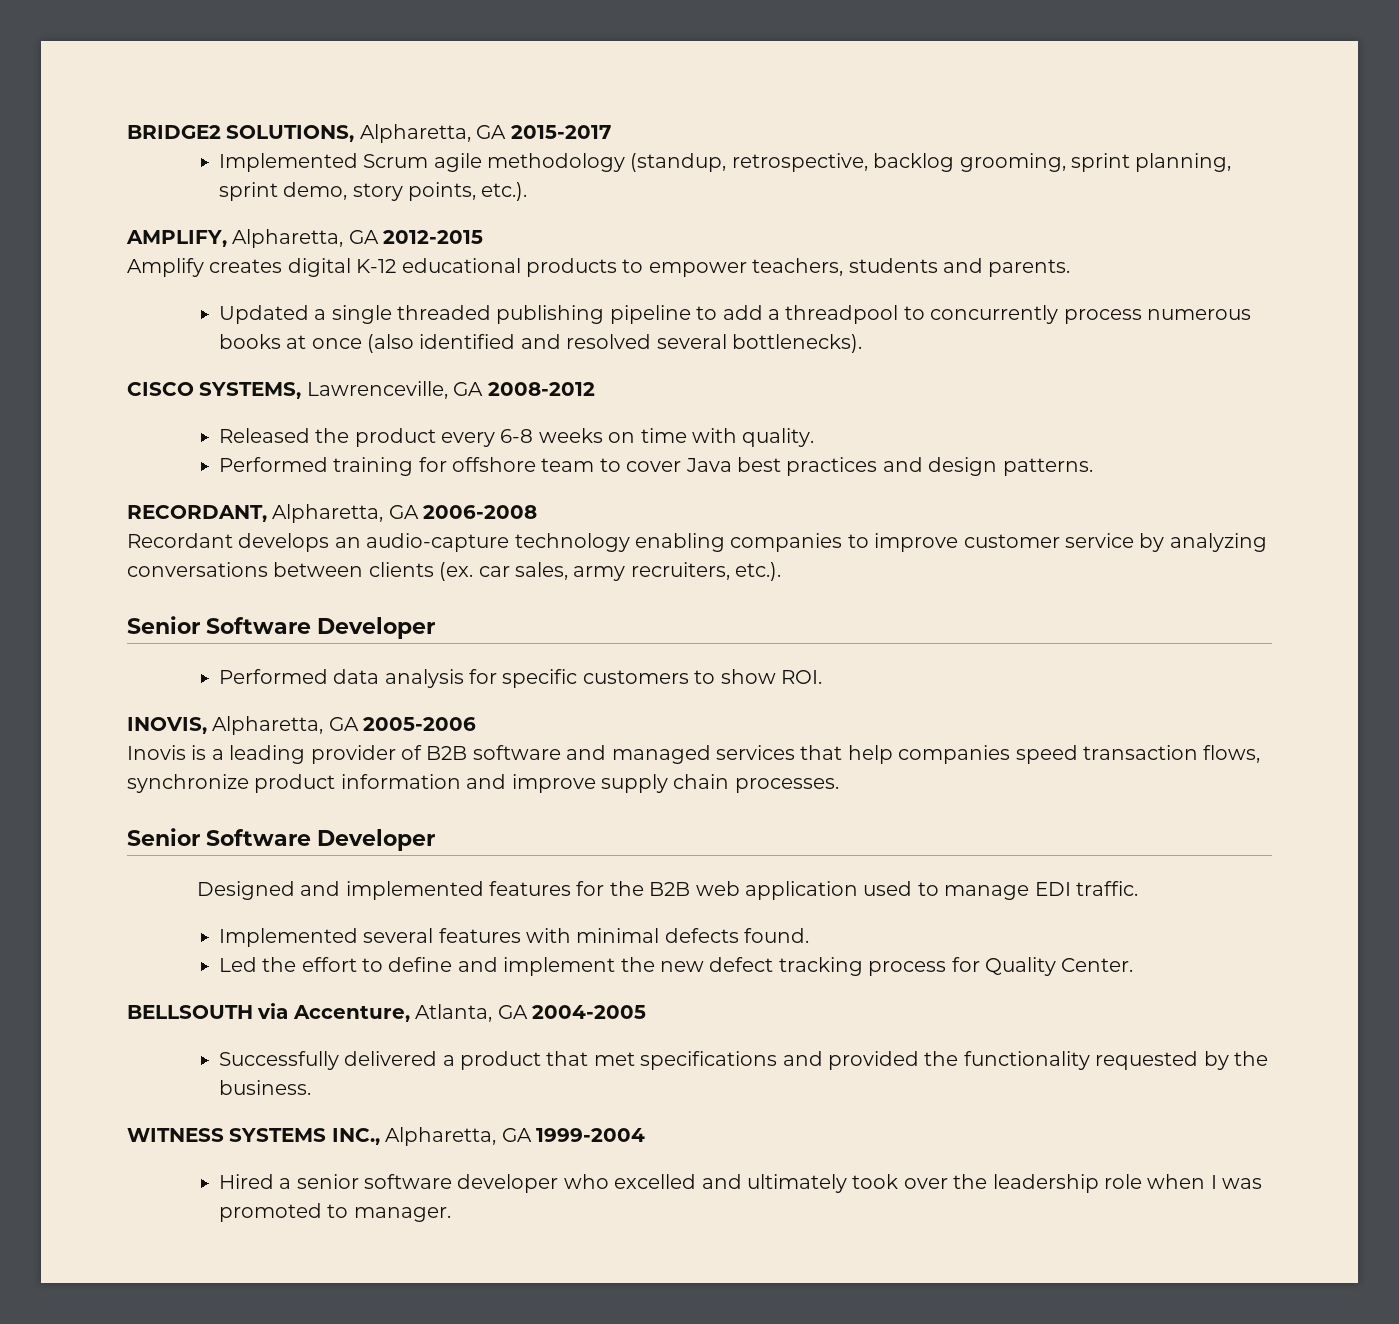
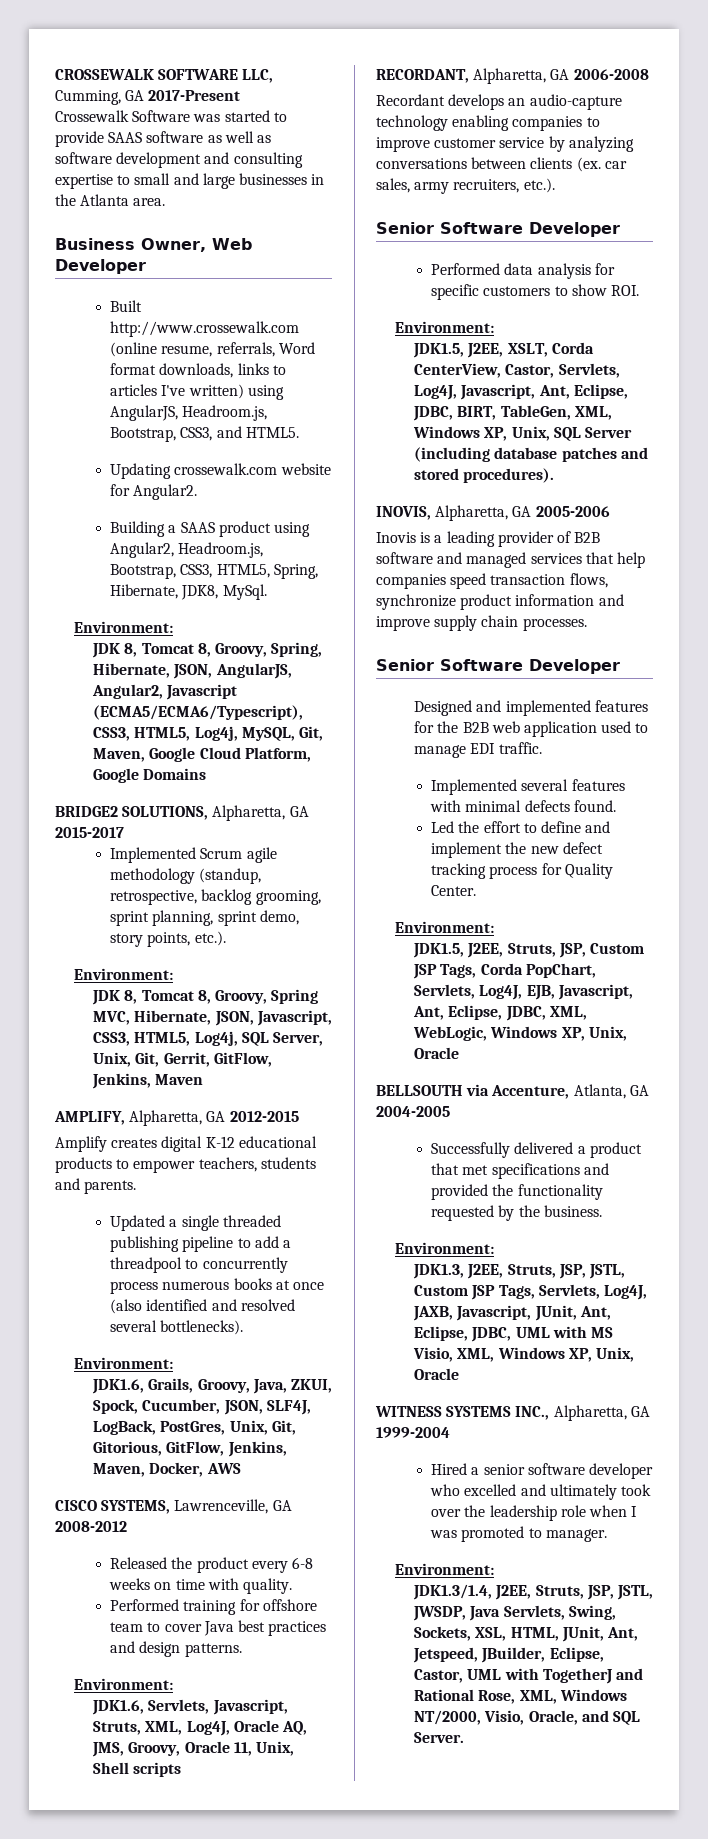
+ CROSSEWALK SOFTWARE LLC, Cumming, GA 2017-Present
+ Crossewalk Software was started to provide SAAS software as well as software development and consulting expertise to small and large businesses in the Atlanta area.
+ Business Owner, Web Developer
+ Built http://www.crossewalk.com (online resume, referrals, Word format downloads, links to articles I've written) using AngularJS, Headroom.js, Bootstrap, CSS3, and HTML5.
+ Updating crossewalk.com website for Angular2.
+ Building a SAAS product using Angular2, Headroom.js, Bootstrap, CSS3, HTML5, Spring, Hibernate, JDK8, MySql.
+ Environment:
+ JDK 8, Tomcat 8, Groovy, Spring, Hibernate, JSON, AngularJS, Angular2, Javascript (ECMA5/ECMA6/Typescript), CSS3, HTML5, Log4j, MySQL, Git, Maven, Google Cloud Platform, Google Domains
  Implemented Scrum agile methodology (standup, retrospective, backlog grooming, sprint planning, sprint demo, story points, etc.).
+ Environment:
+ JDK 8, Tomcat 8, Groovy, Spring MVC, Hibernate, JSON, Javascript, CSS3, HTML5, Log4j, SQL Server, Unix, Git, Gerrit, GitFlow, Jenkins, Maven
  Updated a single threaded publishing pipeline to add a threadpool to concurrently process numerous books at once (also identified and resolved several bottlenecks).
+ Environment:
+ JDK1.6, Grails, Groovy, Java, ZKUI, Spock, Cucumber, JSON, SLF4J, LogBack, PostGres, Unix, Git, Gitorious, GitFlow, Jenkins, Maven, Docker, AWS
  Performed training for offshore team to cover Java best practices and design patterns.
+ Environment:
+ JDK1.6, Servlets, Javascript, Struts, XML, Log4J, Oracle AQ, JMS, Groovy, Oracle 11, Unix, Shell scripts
  Performed data analysis for specific customers to show ROI.
+ Environment:
+ JDK1.5, J2EE, XSLT, Corda CenterView, Castor, Servlets, Log4J, Javascript, Ant, Eclipse, JDBC, BIRT, TableGen, XML, Windows XP, Unix, SQL Server (including database patches and stored procedures).
  Led the effort to define and implement the new defect tracking process for Quality Center.
+ Environment:
+ JDK1.5, J2EE, Struts, JSP, Custom JSP Tags, Corda PopChart, Servlets, Log4J, EJB, Javascript, Ant, Eclipse, JDBC, XML, WebLogic, Windows XP, Unix, Oracle
  Successfully delivered a product that met specifications and provided the functionality requested by the business.
+ Environment:
+ JDK1.3, J2EE, Struts, JSP, JSTL, Custom JSP Tags, Servlets, Log4J, JAXB, Javascript, JUnit, Ant, Eclipse, JDBC, UML with MS Visio, XML, Windows XP, Unix, Oracle
  Hired a senior software developer who excelled and ultimately took over the leadership role when I was promoted to manager.
+ Environment:
+ JDK1.3/1.4, J2EE, Struts, JSP, JSTL, JWSDP, Java Servlets, Swing, Sockets, XSL, HTML, JUnit, Ant, Jetspeed, JBuilder, Eclipse, Castor, UML with TogetherJ and Rational Rose, XML, Windows NT/2000, Visio, Oracle, and SQL Server.

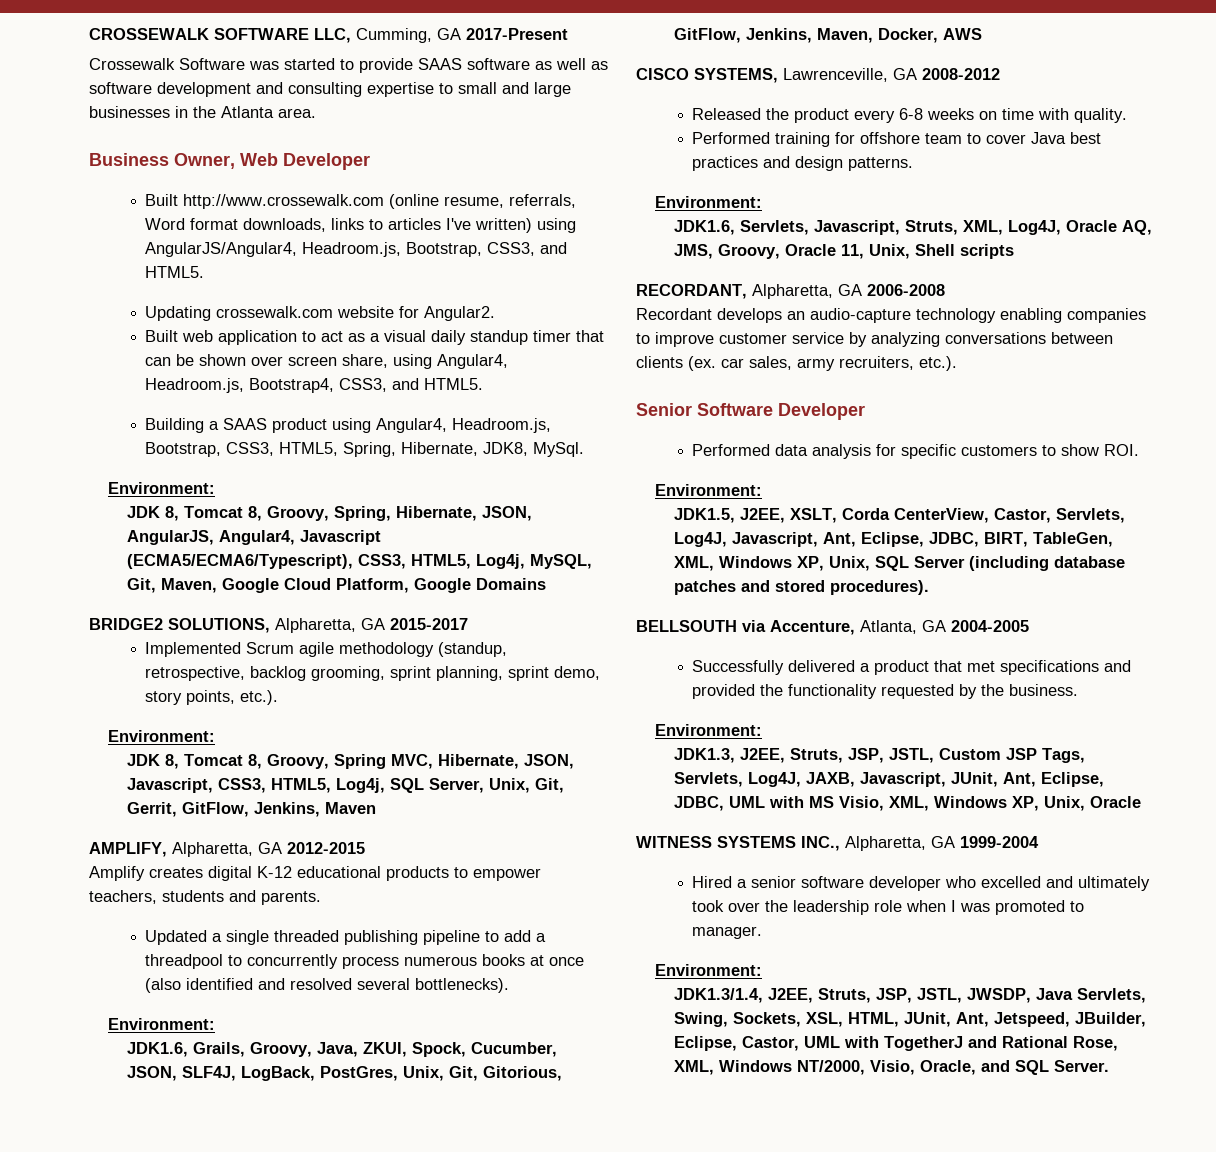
- Built http://www.crossewalk.com (online resume, referrals, Word format downloads, links to articles I've written) using AngularJS, Headroom.js, Bootstrap, CSS3, and HTML5.
+ Built http://www.crossewalk.com (online resume, referrals, Word format downloads, links to articles I've written) using AngularJS/Angular4, Headroom.js, Bootstrap, CSS3, and HTML5.
+ Built web application to act as a visual daily standup timer that can be shown over screen share, using Angular4, Headroom.js, Bootstrap4, CSS3, and HTML5.
- Building a SAAS product using Angular2, Headroom.js, Bootstrap, CSS3, HTML5, Spring, Hibernate, JDK8, MySql.
+ Building a SAAS product using Angular4, Headroom.js, Bootstrap, CSS3, HTML5, Spring, Hibernate, JDK8, MySql.
- JDK 8, Tomcat 8, Groovy, Spring, Hibernate, JSON, AngularJS, Angular2, Javascript (ECMA5/ECMA6/Typescript), CSS3, HTML5, Log4j, MySQL, Git, Maven, Google Cloud Platform, Google Domains
+ JDK 8, Tomcat 8, Groovy, Spring, Hibernate, JSON, AngularJS, Angular4, Javascript (ECMA5/ECMA6/Typescript), CSS3, HTML5, Log4j, MySQL, Git, Maven, Google Cloud Platform, Google Domains
- INOVIS, Alpharetta, GA 2005-2006
- Inovis is a leading provider of B2B software and managed services that help companies speed transaction flows, synchronize product information and improve supply chain processes.
- Senior Software Developer
- Designed and implemented features for the B2B web application used to manage EDI traffic.
- Implemented several features with minimal defects found.
- Led the effort to define and implement the new defect tracking process for Quality Center.
- Environment:
- JDK1.5, J2EE, Struts, JSP, Custom JSP Tags, Corda PopChart, Servlets, Log4J, EJB, Javascript, Ant, Eclipse, JDBC, XML, WebLogic, Windows XP, Unix, Oracle

